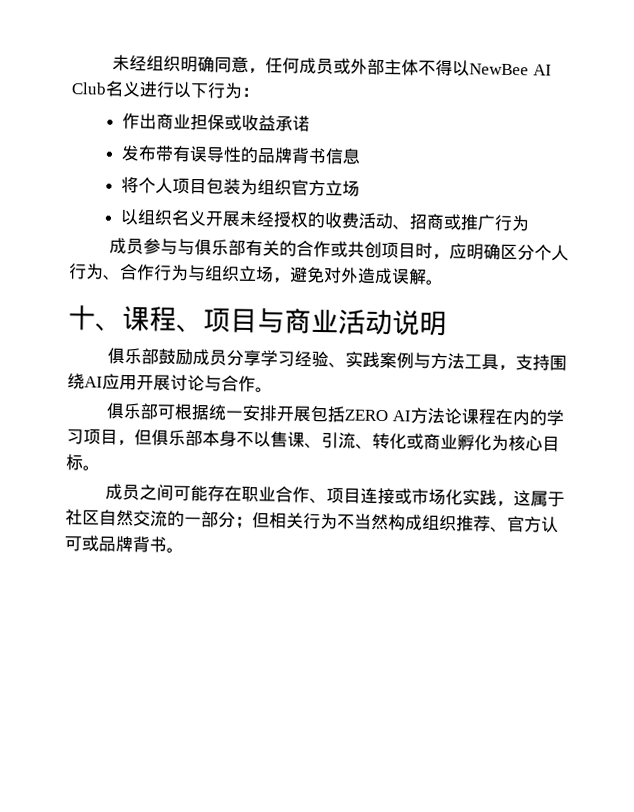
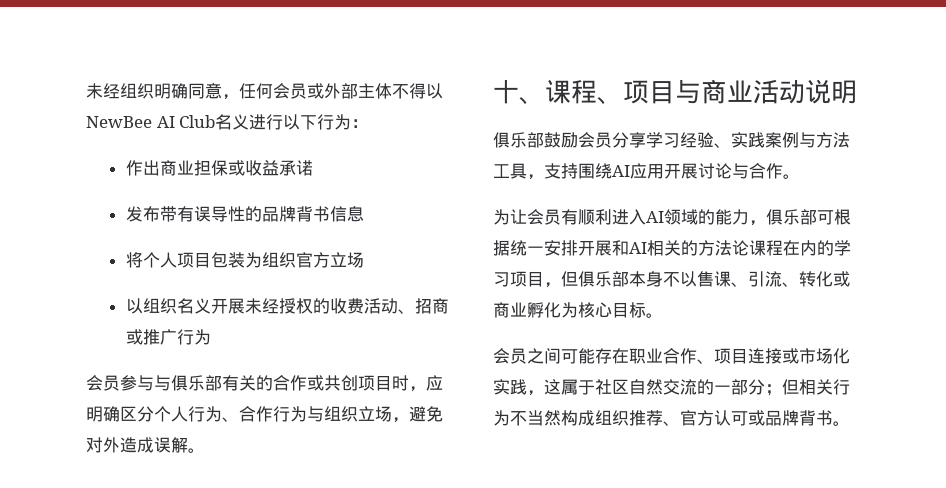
- 未经组织明确同意，任何成员或外部主体不得以NewBee AI Club名义进行以下行为：
+ 未经组织明确同意，任何会员或外部主体不得以NewBee AI Club名义进行以下行为：
- 成员参与与俱乐部有关的合作或共创项目时，应明确区分个人行为、合作行为与组织立场，避免对外造成误解。
+ 会员参与与俱乐部有关的合作或共创项目时，应明确区分个人行为、合作行为与组织立场，避免对外造成误解。
- 俱乐部鼓励成员分享学习经验、实践案例与方法工具，支持围绕AI应用开展讨论与合作。
+ 俱乐部鼓励会员分享学习经验、实践案例与方法工具，支持围绕AI应用开展讨论与合作。
- 俱乐部可根据统一安排开展包括ZERO AI方法论课程在内的学习项目，但俱乐部本身不以售课、引流、转化或商业孵化为核心目标。
+ 为让会员有顺利进入AI领域的能力，俱乐部可根据统一安排开展和AI相关的方法论课程在内的学习项目，但俱乐部本身不以售课、引流、转化或商业孵化为核心目标。
- 成员之间可能存在职业合作、项目连接或市场化实践，这属于社区自然交流的一部分；但相关行为不当然构成组织推荐、官方认可或品牌背书。
+ 会员之间可能存在职业合作、项目连接或市场化实践，这属于社区自然交流的一部分；但相关行为不当然构成组织推荐、官方认可或品牌背书。

